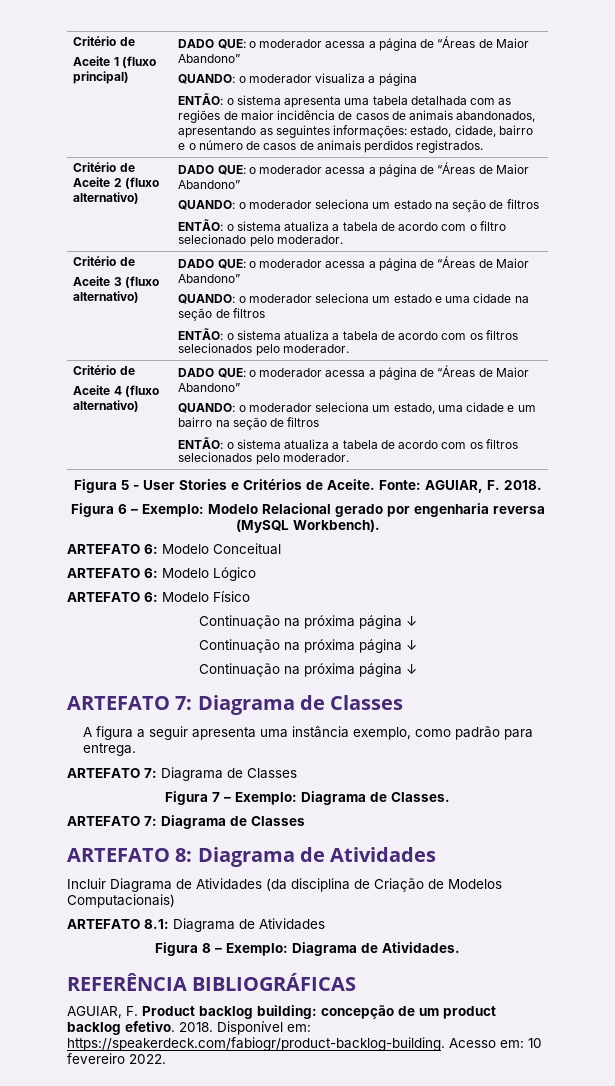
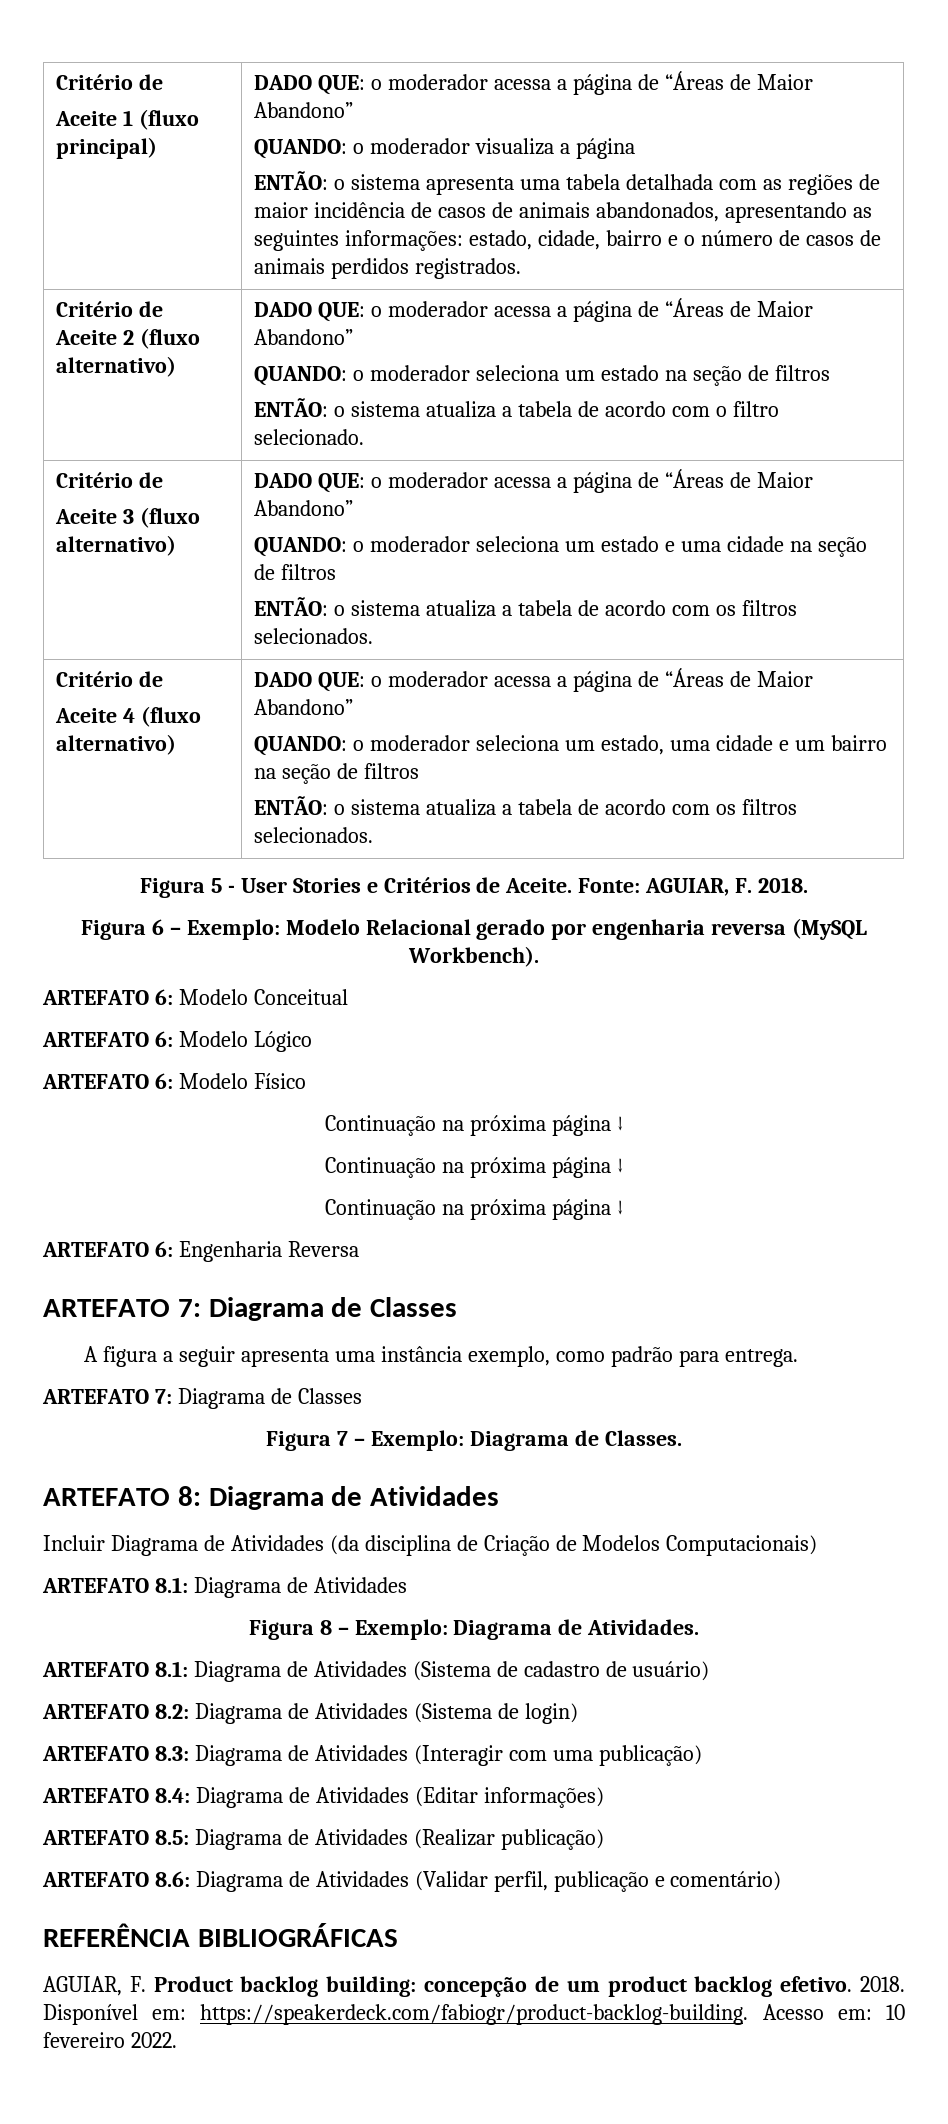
- ENTÃO: o sistema atualiza a tabela de acordo com o filtro selecionado pelo moderador.
+ ENTÃO: o sistema atualiza a tabela de acordo com o filtro selecionado.
  QUANDO: o moderador seleciona um estado e uma cidade na seção de filtros
- ENTÃO: o sistema atualiza a tabela de acordo com os filtros selecionados pelo moderador.
+ ENTÃO: o sistema atualiza a tabela de acordo com os filtros selecionados.
  QUANDO: o moderador seleciona um estado, uma cidade e um bairro na seção de filtros
- ENTÃO: o sistema atualiza a tabela de acordo com os filtros selecionados pelo moderador.
+ ENTÃO: o sistema atualiza a tabela de acordo com os filtros selecionados.
+ ARTEFATO 6: Engenharia Reversa
  Figura 7 – Exemplo: Diagrama de Classes.
- ARTEFATO 7: Diagrama de Classes
+ ARTEFATO 8.1: Diagrama de Atividades (Sistema de cadastro de usuário)
+ ARTEFATO 8.2: Diagrama de Atividades (Sistema de login)
+ ARTEFATO 8.3: Diagrama de Atividades (Interagir com uma publicação)
+ ARTEFATO 8.4: Diagrama de Atividades (Editar informações)
+ ARTEFATO 8.5: Diagrama de Atividades (Realizar publicação)
+ ARTEFATO 8.6: Diagrama de Atividades (Validar perfil, publicação e comentário)

